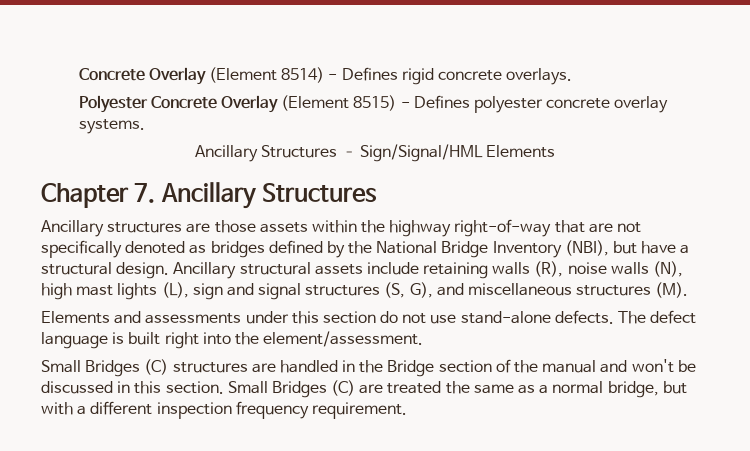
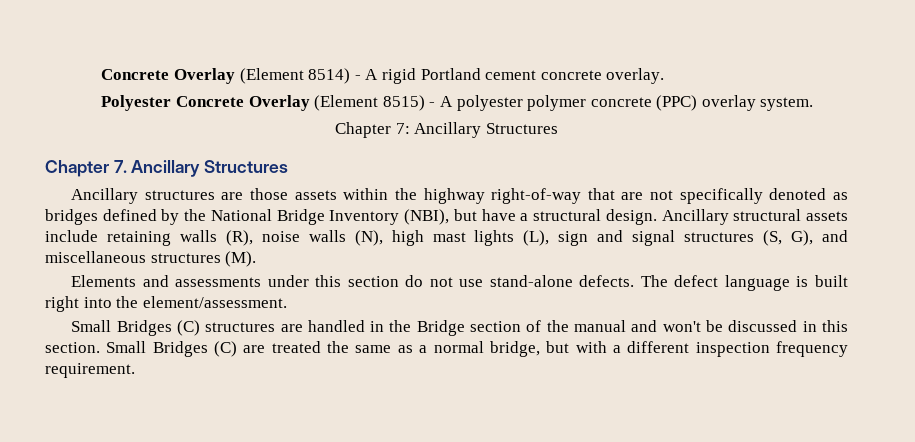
- Concrete Overlay (Element 8514) - Defines rigid concrete overlays.
+ Concrete Overlay (Element 8514) - A rigid Portland cement concrete overlay.
- Polyester Concrete Overlay (Element 8515) - Defines polyester concrete overlay systems.
- Ancillary Structures – Sign/Signal/HML Elements
+ Polyester Concrete Overlay (Element 8515) - A polyester polymer concrete (PPC) overlay system.
+ Chapter 7: Ancillary Structures

